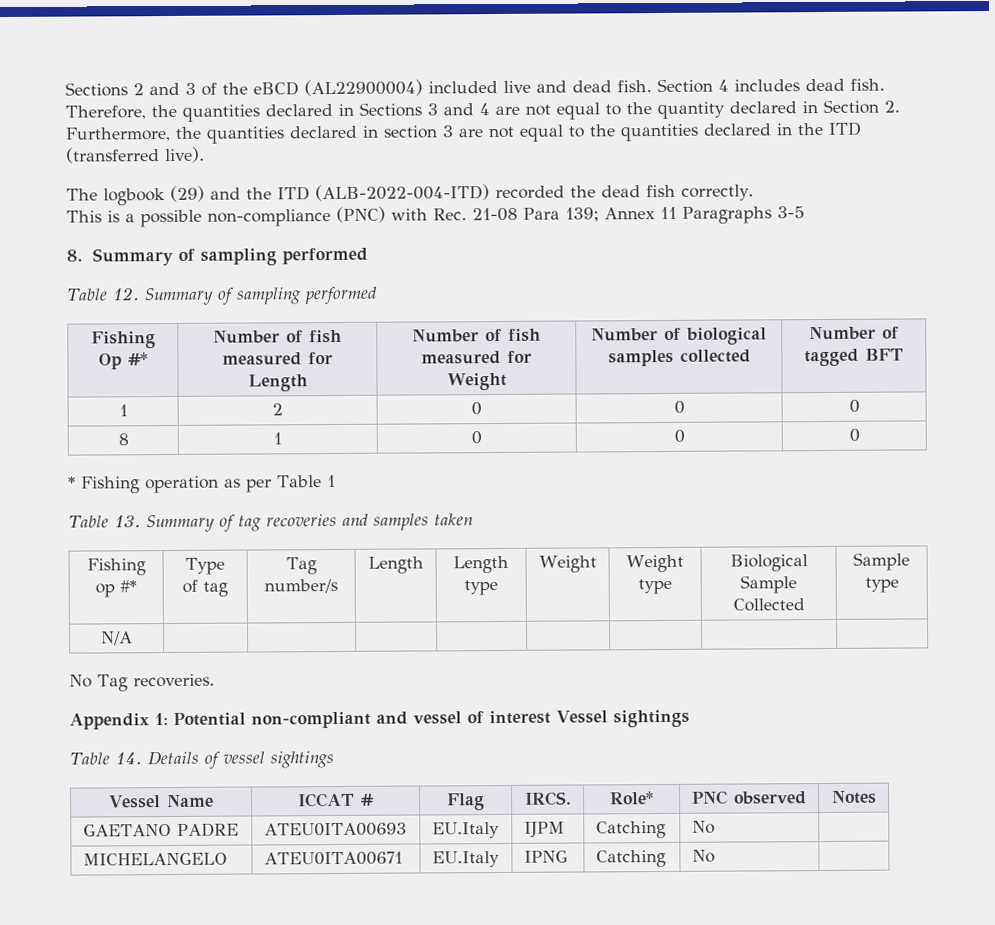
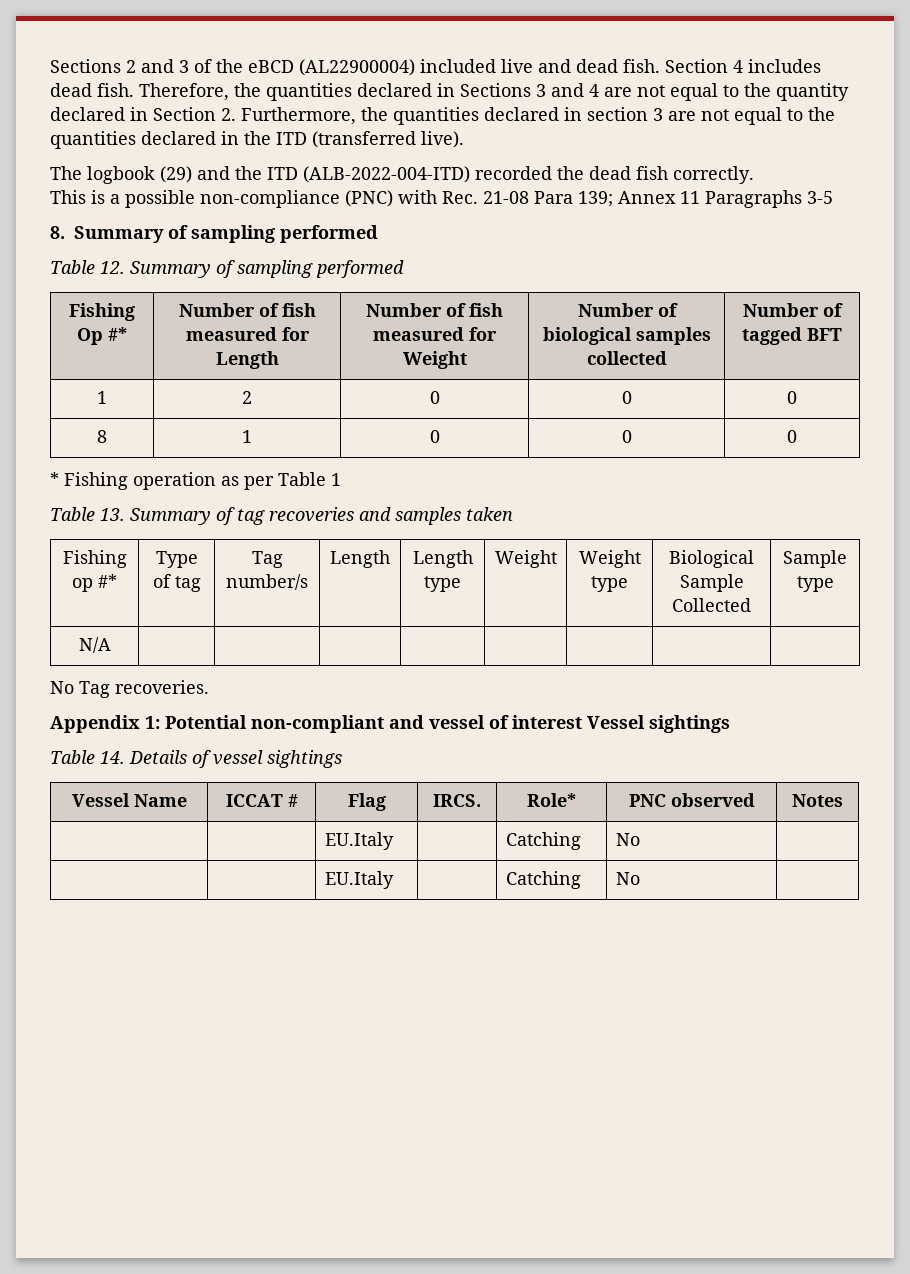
  Vessel Name | ICCAT # | Flag | IRCS. | Role* | PNC observed | Notes
- GAETANO PADRE | ATEU0ITA00693 | EU.Italy | IJPM | Catching | No |
- MICHELANGELO | ATEU0ITA00671 | EU.Italy | IPNG | Catching | No |
+ | | EU.Italy | | Catching | No |
+ | | EU.Italy | | Catching | No |

